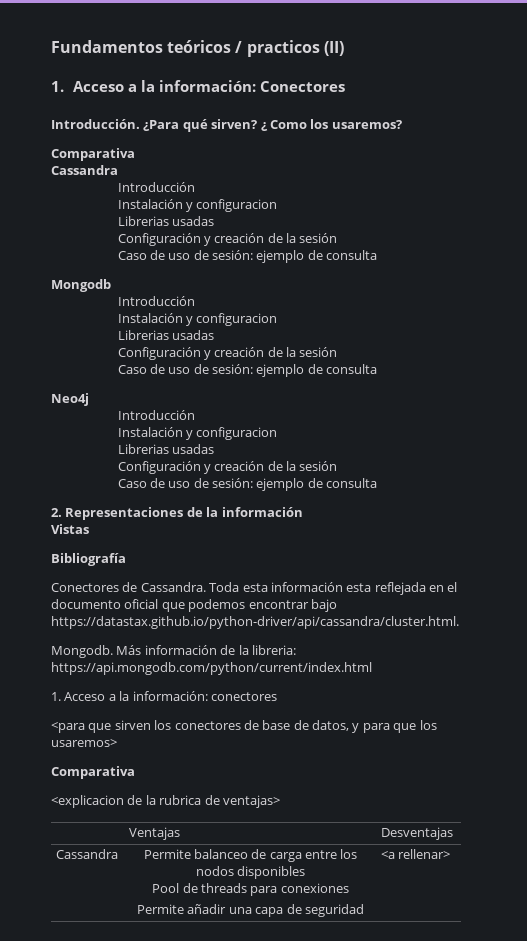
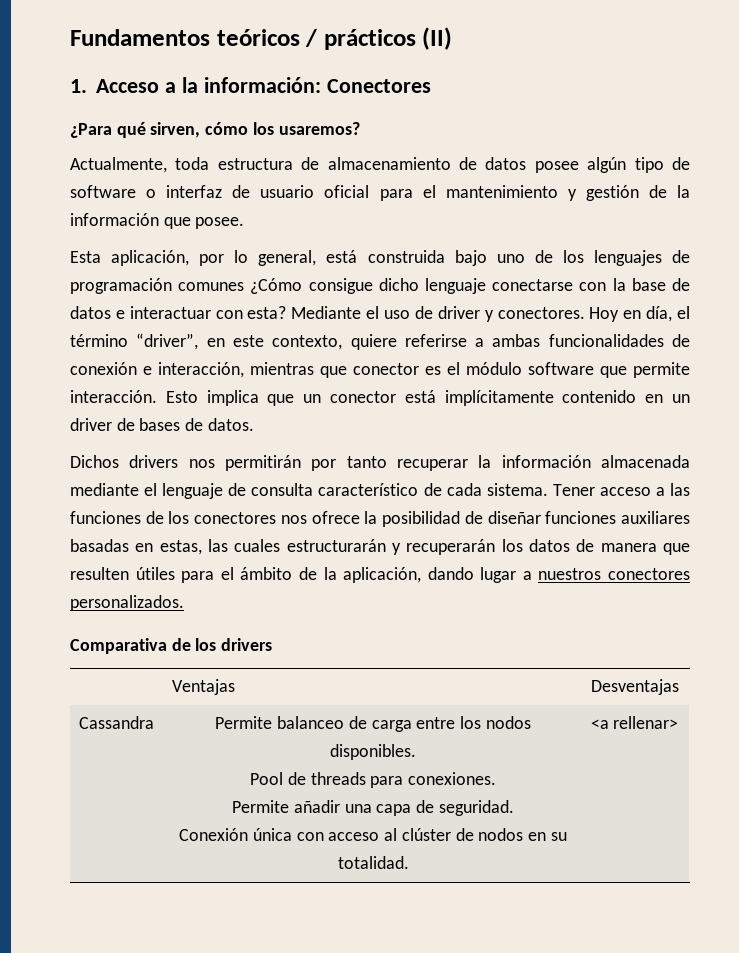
- Fundamentos teóricos / practicos (II)
+ Fundamentos teóricos / prácticos (II)
- Introducción. ¿Para qué sirven? ¿ Como los usaremos?
- Comparativa
- Cassandra
- Introducción
- Instalación y configuracion
- Librerias usadas
- Configuración y creación de la sesión
- Caso de uso de sesión: ejemplo de consulta
- Mongodb
- Introducción
- Instalación y configuracion
- Librerias usadas
- Configuración y creación de la sesión
- Caso de uso de sesión: ejemplo de consulta
- Neo4j
- Introducción
- Instalación y configuracion
- Librerias usadas
- Configuración y creación de la sesión
- Caso de uso de sesión: ejemplo de consulta
- 2. Representaciones de la información
- Vistas
- Bibliografía
- Conectores de Cassandra. Toda esta información esta reflejada en el documento oficial que podemos encontrar bajo https://datastax.github.io/python-driver/api/cassandra/cluster.html.
- Mongodb. Más información de la libreria: https://api.mongodb.com/python/current/index.html
- 1. Acceso a la información: conectores
- <para que sirven los conectores de base de datos, y para que los usaremos>
- Comparativa
- <explicacion de la rubrica de ventajas>
+ ¿Para qué sirven, cómo los usaremos?
+ Actualmente, toda estructura de almacenamiento de datos posee algún tipo de software o interfaz de usuario oficial para el mantenimiento y gestión de la información que posee.
+ Esta aplicación, por lo general, está construida bajo uno de los lenguajes de programación comunes ¿Cómo consigue dicho lenguaje conectarse con la base de datos e interactuar con esta? Mediante el uso de driver y conectores. Hoy en día, el término “driver”, en este contexto, quiere referirse a ambas funcionalidades de conexión e interacción, mientras que conector es el módulo software que permite interacción. Esto implica que un conector está implícitamente contenido en un driver de bases de datos.
+ Dichos drivers nos permitirán por tanto recuperar la información almacenada mediante el lenguaje de consulta característico de cada sistema. Tener acceso a las funciones de los conectores nos ofrece la posibilidad de diseñar funciones auxiliares basadas en estas, las cuales estructurarán y recuperarán los datos de manera que resulten útiles para el ámbito de la aplicación, dando lugar a nuestros conectores personalizados.
+ Comparativa de los drivers
- Cassandra | Permite balanceo de carga entre los nodos disponibles
- Pool de threads para conexiones
- Permite añadir una capa de seguridad | <a rellenar>
+ Cassandra | Permite balanceo de carga entre los nodos disponibles.
+ Pool de threads para conexiones.
+ Permite añadir una capa de seguridad.
+ Conexión única con acceso al clúster de nodos en su totalidad. | <a rellenar>

